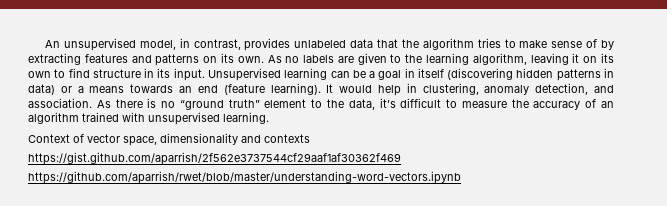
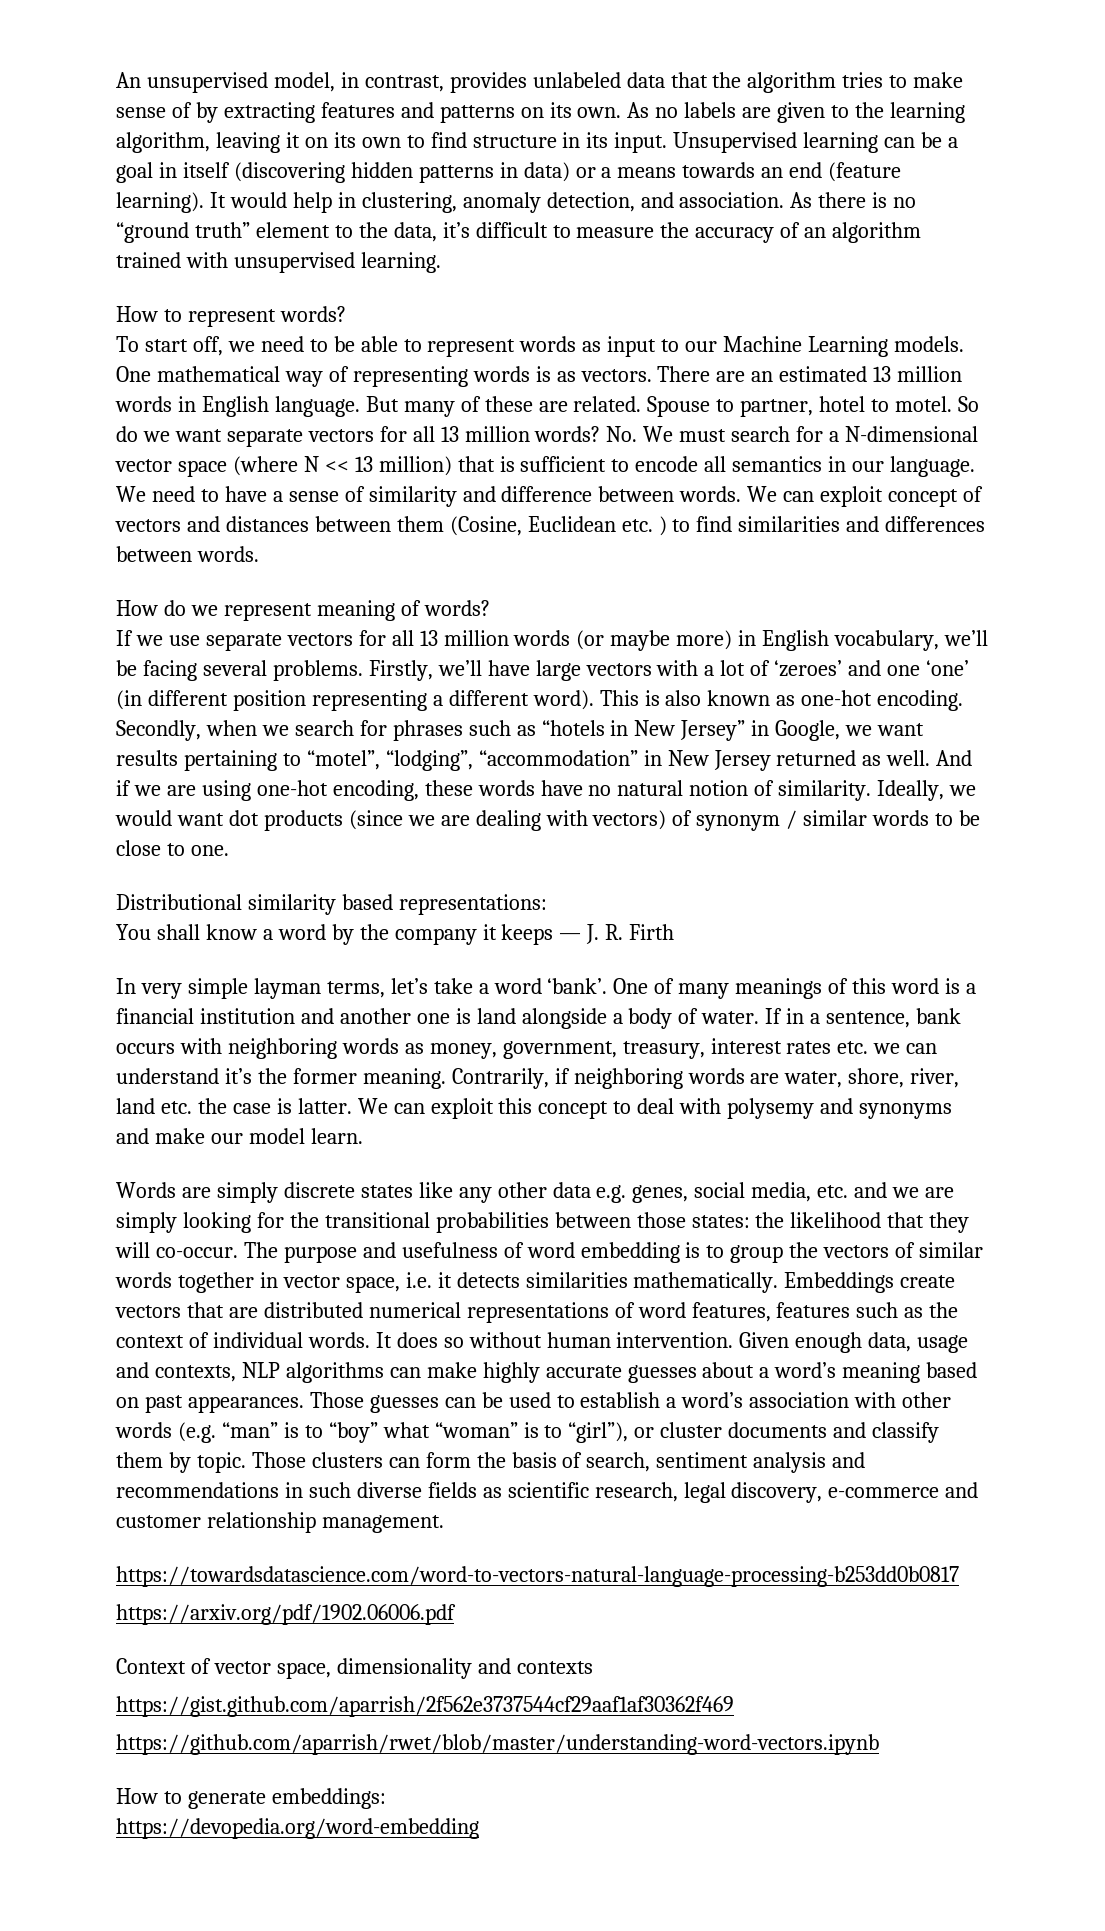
+ How to represent words?
+ To start off, we need to be able to represent words as input to our Machine Learning models. One mathematical way of representing words is as vectors. There are an estimated 13 million words in English language. But many of these are related. Spouse to partner, hotel to motel. So do we want separate vectors for all 13 million words? No. We must search for a N-dimensional vector space (where N << 13 million) that is sufficient to encode all semantics in our language. We need to have a sense of similarity and difference between words. We can exploit concept of vectors and distances between them (Cosine, Euclidean etc. ) to find similarities and differences between words.
+ How do we represent meaning of words?
+ If we use separate vectors for all 13 million words (or maybe more) in English vocabulary, we’ll be facing several problems. Firstly, we’ll have large vectors with a lot of ‘zeroes’ and one ‘one’ (in different position representing a different word). This is also known as one-hot encoding. Secondly, when we search for phrases such as “hotels in New Jersey” in Google, we want results pertaining to “motel”, “lodging”, “accommodation” in New Jersey returned as well. And if we are using one-hot encoding, these words have no natural notion of similarity. Ideally, we would want dot products (since we are dealing with vectors) of synonym / similar words to be close to one.
+ Distributional similarity based representations:
+ You shall know a word by the company it keeps — J. R. Firth
+ In very simple layman terms, let’s take a word ‘bank’. One of many meanings of this word is a financial institution and another one is land alongside a body of water. If in a sentence, bank occurs with neighboring words as money, government, treasury, interest rates etc. we can understand it’s the former meaning. Contrarily, if neighboring words are water, shore, river, land etc. the case is latter. We can exploit this concept to deal with polysemy and synonyms and make our model learn.
+ Words are simply discrete states like any other data e.g. genes, social media, etc. and we are simply looking for the transitional probabilities between those states: the likelihood that they will co-occur. The purpose and usefulness of word embedding is to group the vectors of similar words together in vector space, i.e. it detects similarities mathematically. Embeddings create vectors that are distributed numerical representations of word features, features such as the context of individual words. It does so without human intervention. Given enough data, usage and contexts, NLP algorithms can make highly accurate guesses about a word’s meaning based on past appearances. Those guesses can be used to establish a word’s association with other words (e.g. “man” is to “boy” what “woman” is to “girl”), or cluster documents and classify them by topic. Those clusters can form the basis of search, sentiment analysis and recommendations in such diverse fields as scientific research, legal discovery, e-commerce and customer relationship management.
+ https://towardsdatascience.com/word-to-vectors-natural-language-processing-b253dd0b0817
+ https://arxiv.org/pdf/1902.06006.pdf
+ How to generate embeddings:
+ https://devopedia.org/word-embedding

